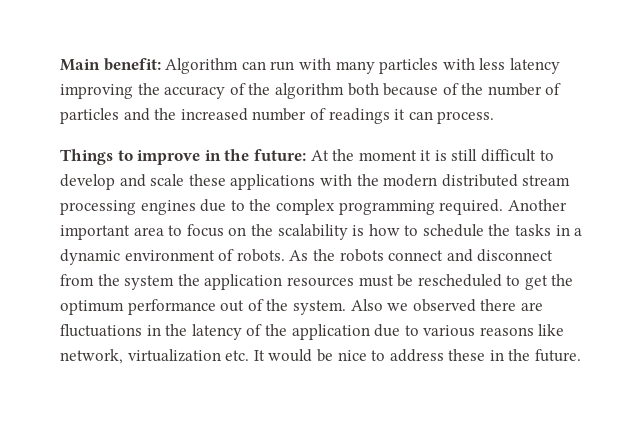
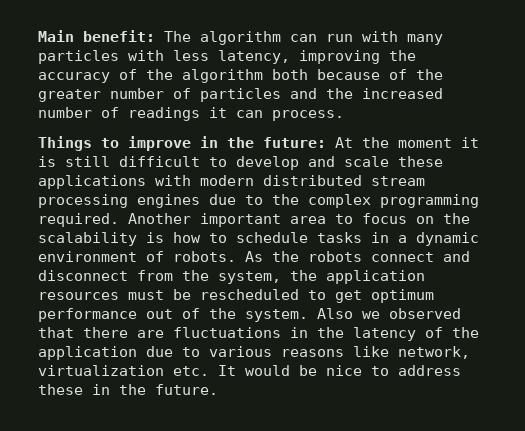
- Main benefit: Algorithm can run with many particles with less latency improving the accuracy of the algorithm both because of the number of particles and the increased number of readings it can process.
+ Main benefit: The algorithm can run with many particles with less latency, improving the accuracy of the algorithm both because of the greater number of particles and the increased number of readings it can process.
- Things to improve in the future: At the moment it is still difficult to develop and scale these applications with the modern distributed stream processing engines due to the complex programming required.
+ Things to improve in the future: At the moment it is still difficult to develop and scale these applications with modern distributed stream processing engines due to the complex programming required.
- Another important area to focus on the scalability is how to schedule the tasks in a dynamic environment of robots.
+ Another important area to focus on the scalability is how to schedule tasks in a dynamic environment of robots.
- As the robots connect and disconnect from the system the application resources must be rescheduled to get the optimum performance out of the system.
+ As the robots connect and disconnect from the system, the application resources must be rescheduled to get optimum performance out of the system.
- Also we observed there are fluctuations in the latency of the application due to various reasons like network, virtualization etc. It would be nice to address these in the future.
+ Also we observed that there are fluctuations in the latency of the application due to various reasons like network, virtualization etc. It would be nice to address these in the future.

